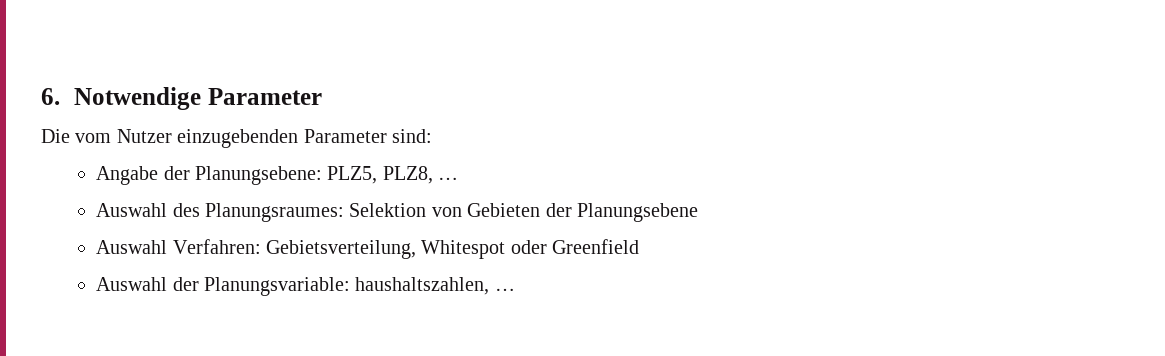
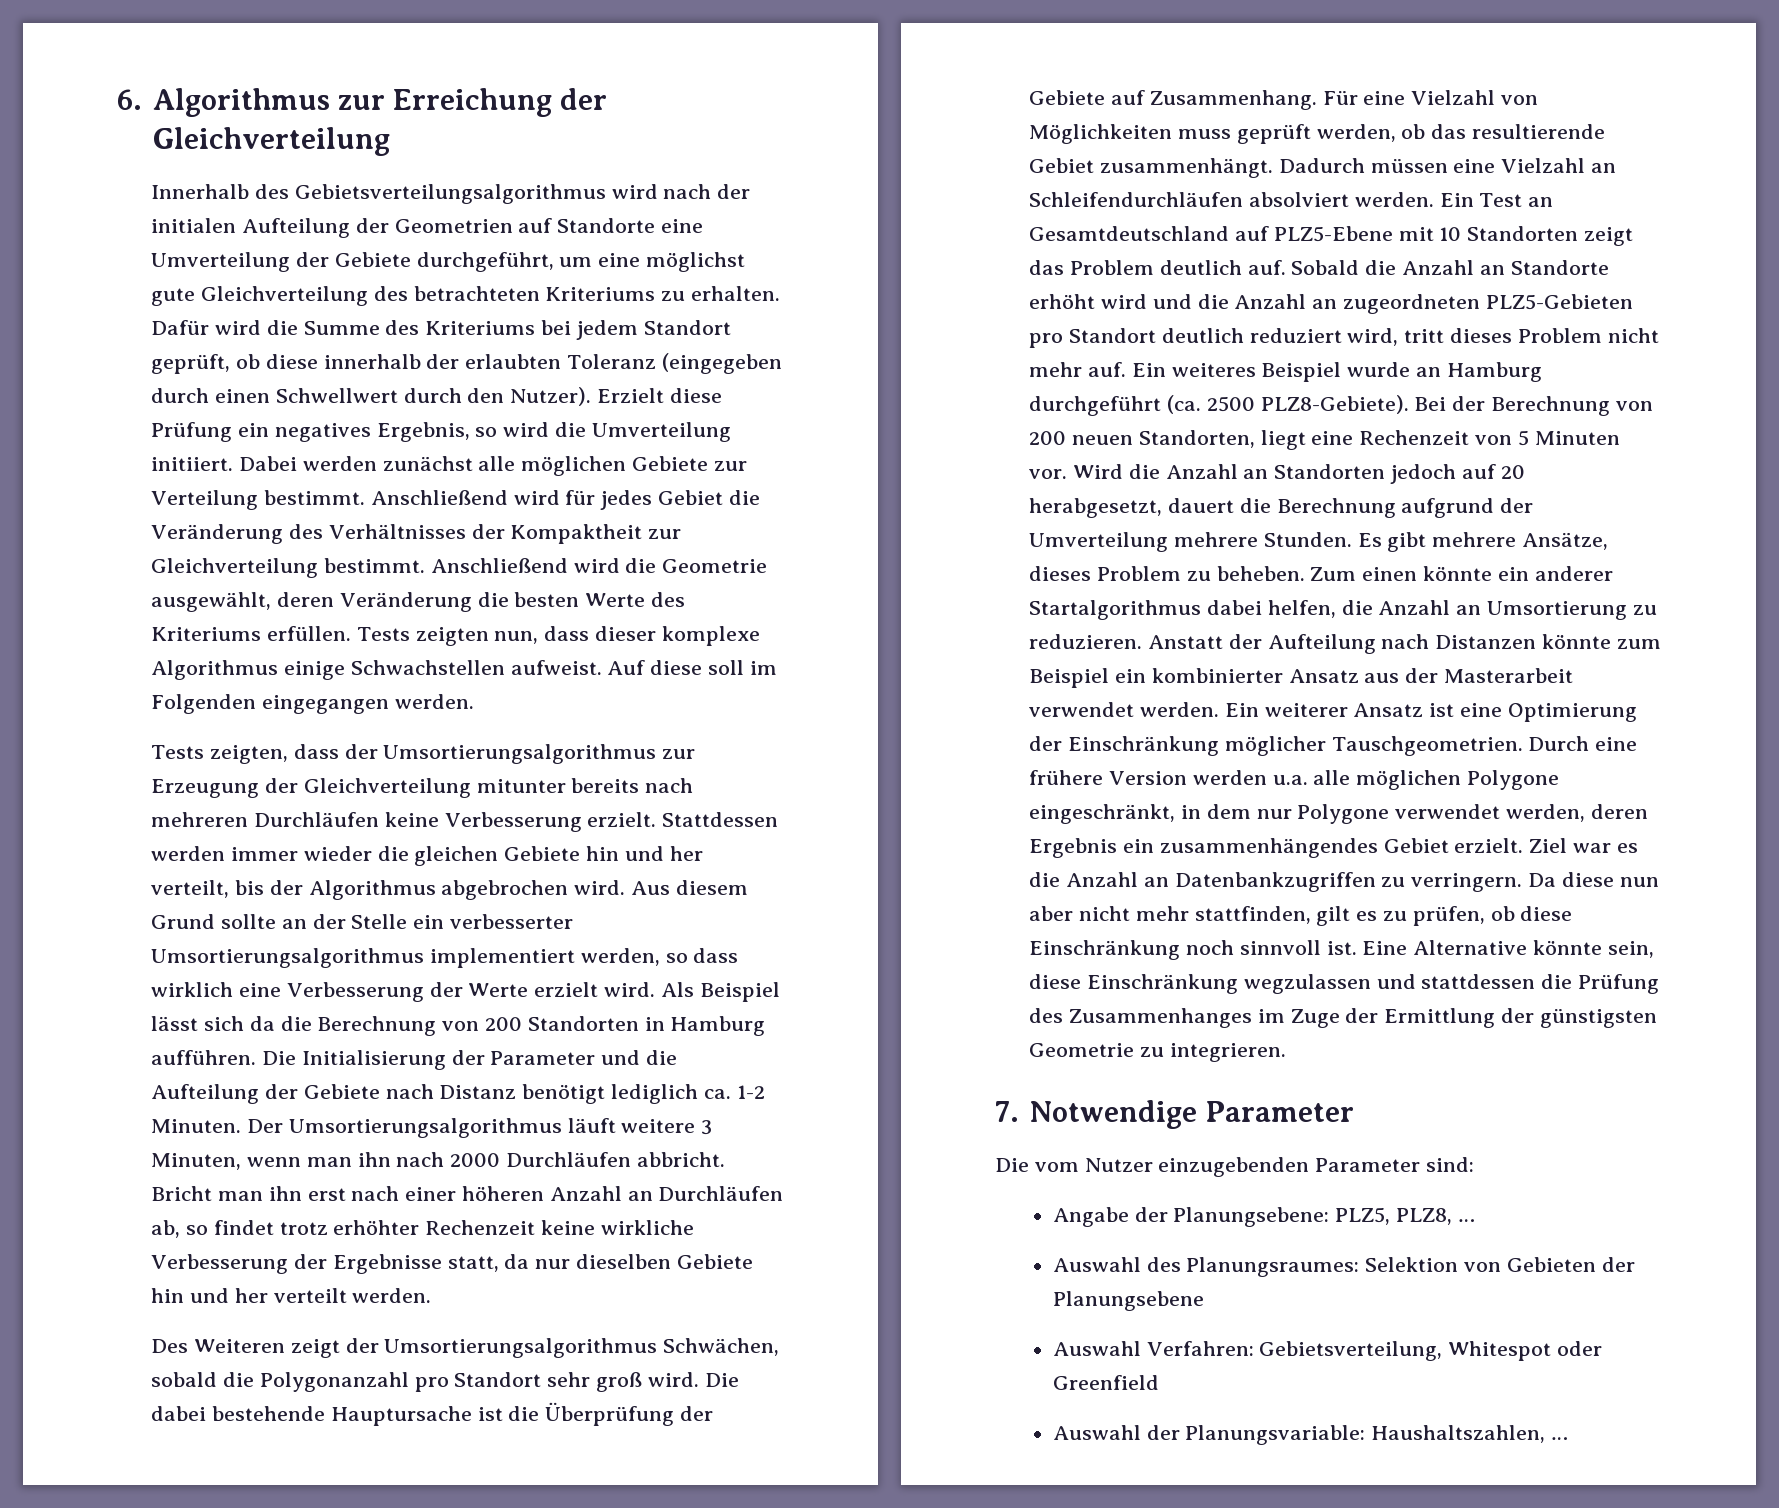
- 6. Notwendige Parameter
+ 6. Algorithmus zur Erreichung der Gleichverteilung
+ Innerhalb des Gebietsverteilungsalgorithmus wird nach der initialen Aufteilung der Geometrien auf Standorte eine Umverteilung der Gebiete durchgeführt, um eine möglichst gute Gleichverteilung des betrachteten Kriteriums zu erhalten. Dafür wird die Summe des Kriteriums bei jedem Standort geprüft, ob diese innerhalb der erlaubten Toleranz (eingegeben durch einen Schwellwert durch den Nutzer). Erzielt diese Prüfung ein negatives Ergebnis, so wird die Umverteilung initiiert. Dabei werden zunächst alle möglichen Gebiete zur Verteilung bestimmt. Anschließend wird für jedes Gebiet die Veränderung des Verhältnisses der Kompaktheit zur Gleichverteilung bestimmt. Anschließend wird die Geometrie ausgewählt, deren Veränderung die besten Werte des Kriteriums erfüllen. Tests zeigten nun, dass dieser komplexe Algorithmus einige Schwachstellen aufweist. Auf diese soll im Folgenden eingegangen werden.
+ Tests zeigten, dass der Umsortierungsalgorithmus zur Erzeugung der Gleichverteilung mitunter bereits nach mehreren Durchläufen keine Verbesserung erzielt. Stattdessen werden immer wieder die gleichen Gebiete hin und her verteilt, bis der Algorithmus abgebrochen wird. Aus diesem Grund sollte an der Stelle ein verbesserter Umsortierungsalgorithmus implementiert werden, so dass wirklich eine Verbesserung der Werte erzielt wird. Als Beispiel lässt sich da die Berechnung von 200 Standorten in Hamburg aufführen. Die Initialisierung der Parameter und die Aufteilung der Gebiete nach Distanz benötigt lediglich ca. 1-2 Minuten. Der Umsortierungsalgorithmus läuft weitere 3 Minuten, wenn man ihn nach 2000 Durchläufen abbricht. Bricht man ihn erst nach einer höheren Anzahl an Durchläufen ab, so findet trotz erhöhter Rechenzeit keine wirkliche Verbesserung der Ergebnisse statt, da nur dieselben Gebiete hin und her verteilt werden.
+ Des Weiteren zeigt der Umsortierungsalgorithmus Schwächen, sobald die Polygonanzahl pro Standort sehr groß wird. Die dabei bestehende Hauptursache ist die Überprüfung der Gebiete auf Zusammenhang. Für eine Vielzahl von Möglichkeiten muss geprüft werden, ob das resultierende Gebiet zusammenhängt. Dadurch müssen eine Vielzahl an Schleifendurchläufen absolviert werden. Ein Test an Gesamtdeutschland auf PLZ5-Ebene mit 10 Standorten zeigt das Problem deutlich auf. Sobald die Anzahl an Standorte erhöht wird und die Anzahl an zugeordneten PLZ5-Gebieten pro Standort deutlich reduziert wird, tritt dieses Problem nicht mehr auf. Ein weiteres Beispiel wurde an Hamburg durchgeführt (ca. 2500 PLZ8-Gebiete). Bei der Berechnung von 200 neuen Standorten, liegt eine Rechenzeit von 5 Minuten vor. Wird die Anzahl an Standorten jedoch auf 20 herabgesetzt, dauert die Berechnung aufgrund der Umverteilung mehrere Stunden. Es gibt mehrere Ansätze, dieses Problem zu beheben. Zum einen könnte ein anderer Startalgorithmus dabei helfen, die Anzahl an Umsortierung zu reduzieren. Anstatt der Aufteilung nach Distanzen könnte zum Beispiel ein kombinierter Ansatz aus der Masterarbeit verwendet werden. Ein weiterer Ansatz ist eine Optimierung der Einschränkung möglicher Tauschgeometrien. Durch eine frühere Version werden u.a. alle möglichen Polygone eingeschränkt, in dem nur Polygone verwendet werden, deren Ergebnis ein zusammenhängendes Gebiet erzielt. Ziel war es die Anzahl an Datenbankzugriffen zu verringern. Da diese nun aber nicht mehr stattfinden, gilt es zu prüfen, ob diese Einschränkung noch sinnvoll ist. Eine Alternative könnte sein, diese Einschränkung wegzulassen und stattdessen die Prüfung des Zusammenhanges im Zuge der Ermittlung der günstigsten Geometrie zu integrieren.
+ 7. Notwendige Parameter
- Auswahl der Planungsvariable: haushaltszahlen, …
+ Auswahl der Planungsvariable: Haushaltszahlen, …

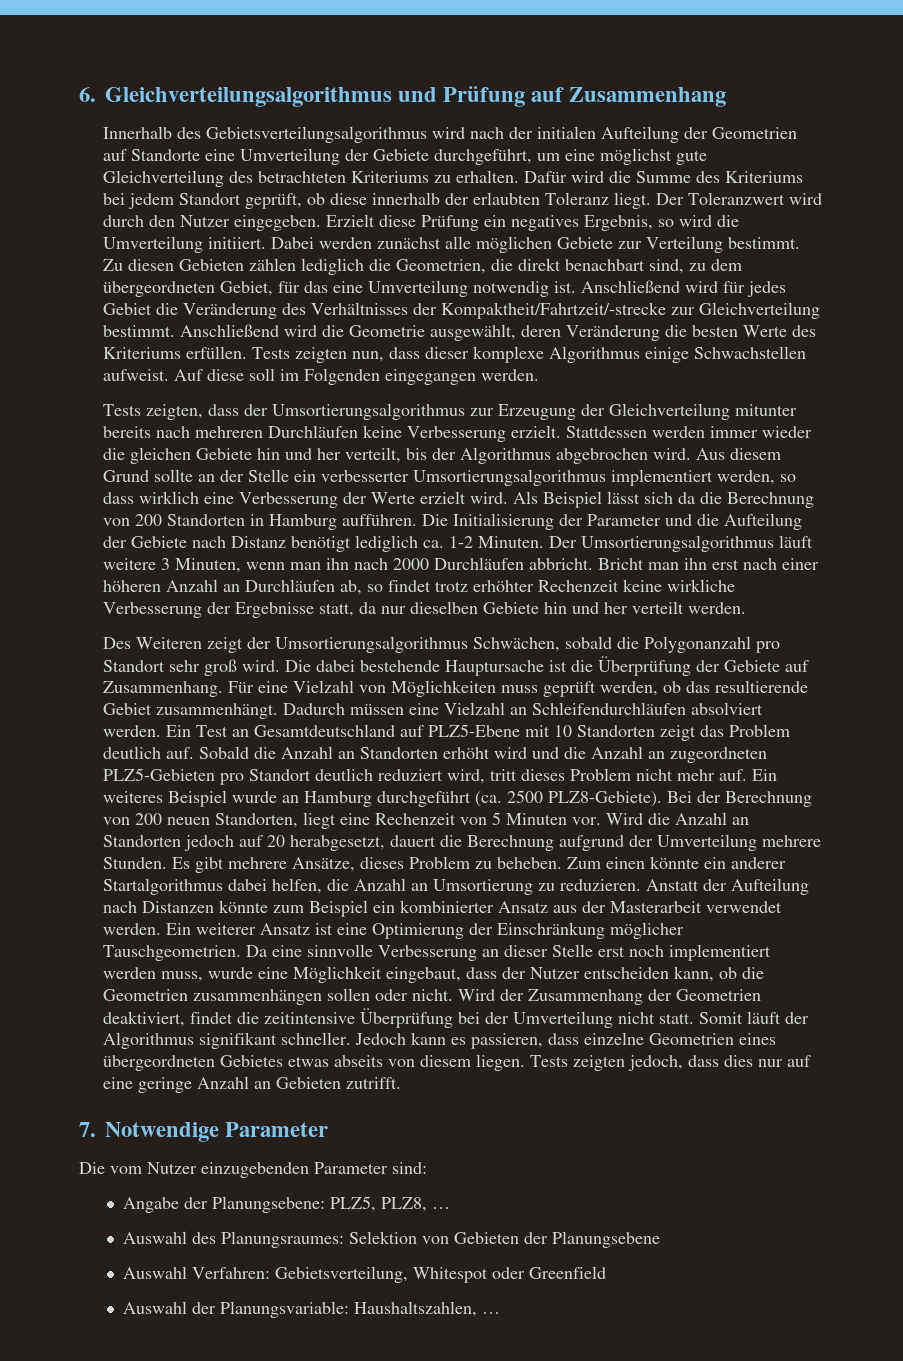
- 6. Algorithmus zur Erreichung der Gleichverteilung
+ 6. Gleichverteilungsalgorithmus und Prüfung auf Zusammenhang
- Dafür wird die Summe des Kriteriums bei jedem Standort geprüft, ob diese innerhalb der erlaubten Toleranz (eingegeben durch einen Schwellwert durch den Nutzer).
+ Dafür wird die Summe des Kriteriums bei jedem Standort geprüft, ob diese innerhalb der erlaubten Toleranz liegt. Der Toleranzwert wird durch den Nutzer eingegeben.
+ Zu diesen Gebieten zählen lediglich die Geometrien, die direkt benachbart sind, zu dem übergeordneten Gebiet, für das eine Umverteilung notwendig ist.
- Anschließend wird für jedes Gebiet die Veränderung des Verhältnisses der Kompaktheit zur Gleichverteilung bestimmt.
+ Anschließend wird für jedes Gebiet die Veränderung des Verhältnisses der Kompaktheit/Fahrtzeit/-strecke zur Gleichverteilung bestimmt.
- Sobald die Anzahl an Standorte erhöht wird und die Anzahl an zugeordneten PLZ5-Gebieten pro Standort deutlich reduziert wird, tritt dieses Problem nicht mehr auf.
+ Sobald die Anzahl an Standorten erhöht wird und die Anzahl an zugeordneten PLZ5-Gebieten pro Standort deutlich reduziert wird, tritt dieses Problem nicht mehr auf.
- Durch eine frühere Version werden u.a. alle möglichen Polygone eingeschränkt, in dem nur Polygone verwendet werden, deren Ergebnis ein zusammenhängendes Gebiet erzielt. Ziel war es die Anzahl an Datenbankzugriffen zu verringern. Da diese nun aber nicht mehr stattfinden, gilt es zu prüfen, ob diese Einschränkung noch sinnvoll ist. Eine Alternative könnte sein, diese Einschränkung wegzulassen und stattdessen die Prüfung des Zusammenhanges im Zuge der Ermittlung der günstigsten Geometrie zu integrieren.
+ Da eine sinnvolle Verbesserung an dieser Stelle erst noch implementiert werden muss, wurde eine Möglichkeit eingebaut, dass der Nutzer entscheiden kann, ob die Geometrien zusammenhängen sollen oder nicht. Wird der Zusammenhang der Geometrien deaktiviert, findet die zeitintensive Überprüfung bei der Umverteilung nicht statt. Somit läuft der Algorithmus signifikant schneller. Jedoch kann es passieren, dass einzelne Geometrien eines übergeordneten Gebietes etwas abseits von diesem liegen. Tests zeigten jedoch, dass dies nur auf eine geringe Anzahl an Gebieten zutrifft.

